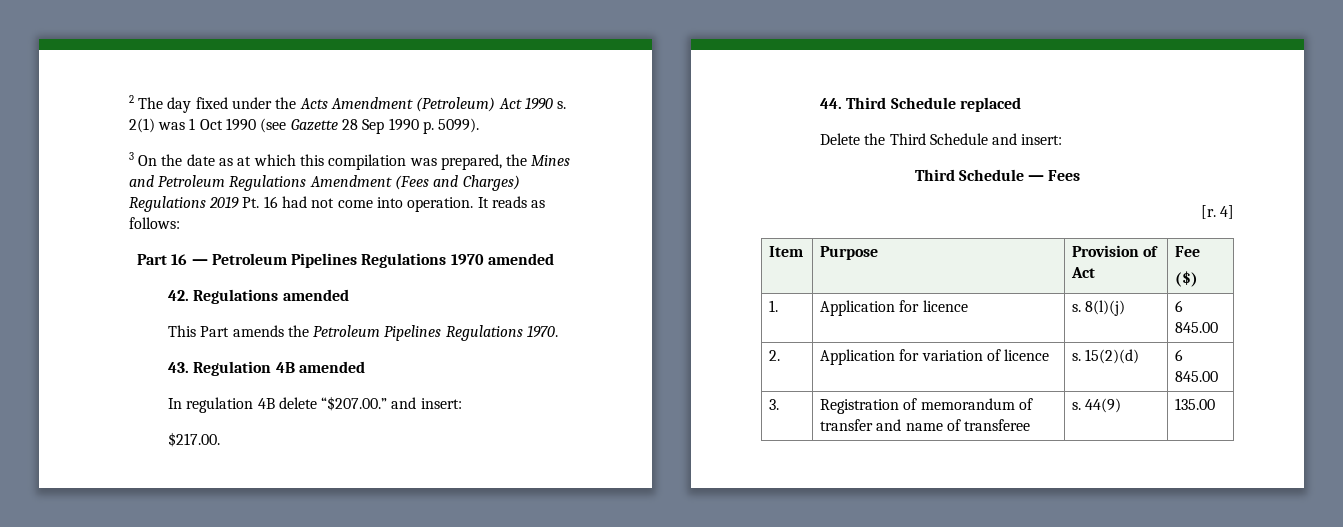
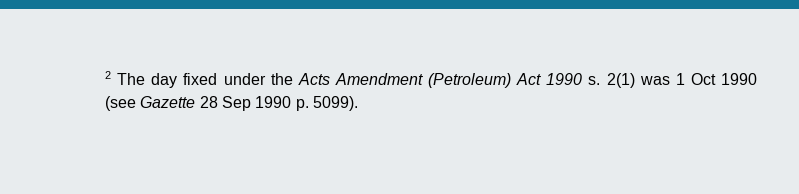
- 3 On the date as at which this compilation was prepared, the Mines and Petroleum Regulations Amendment (Fees and Charges) Regulations 2019 Pt. 16 had not come into operation. It reads as follows:
- Part 16 — Petroleum Pipelines Regulations 1970 amended
- 42. Regulations amended
- This Part amends the Petroleum Pipelines Regulations 1970.
- 43. Regulation 4B amended
- In regulation 4B delete “$207.00.” and insert:
- $217.00.
- 44. Third Schedule replaced
- Delete the Third Schedule and insert:
- Third Schedule — Fees
- [r. 4]
- Item | Purpose | Provision of Act | Fee
- ($)
- 1. | Application for licence | s. 8(l)(j) | 6 845.00
- 2. | Application for variation of licence | s. 15(2)(d) | 6 845.00
- 3. | Registration of memorandum of transfer and name of transferee | s. 44(9) | 135.00

